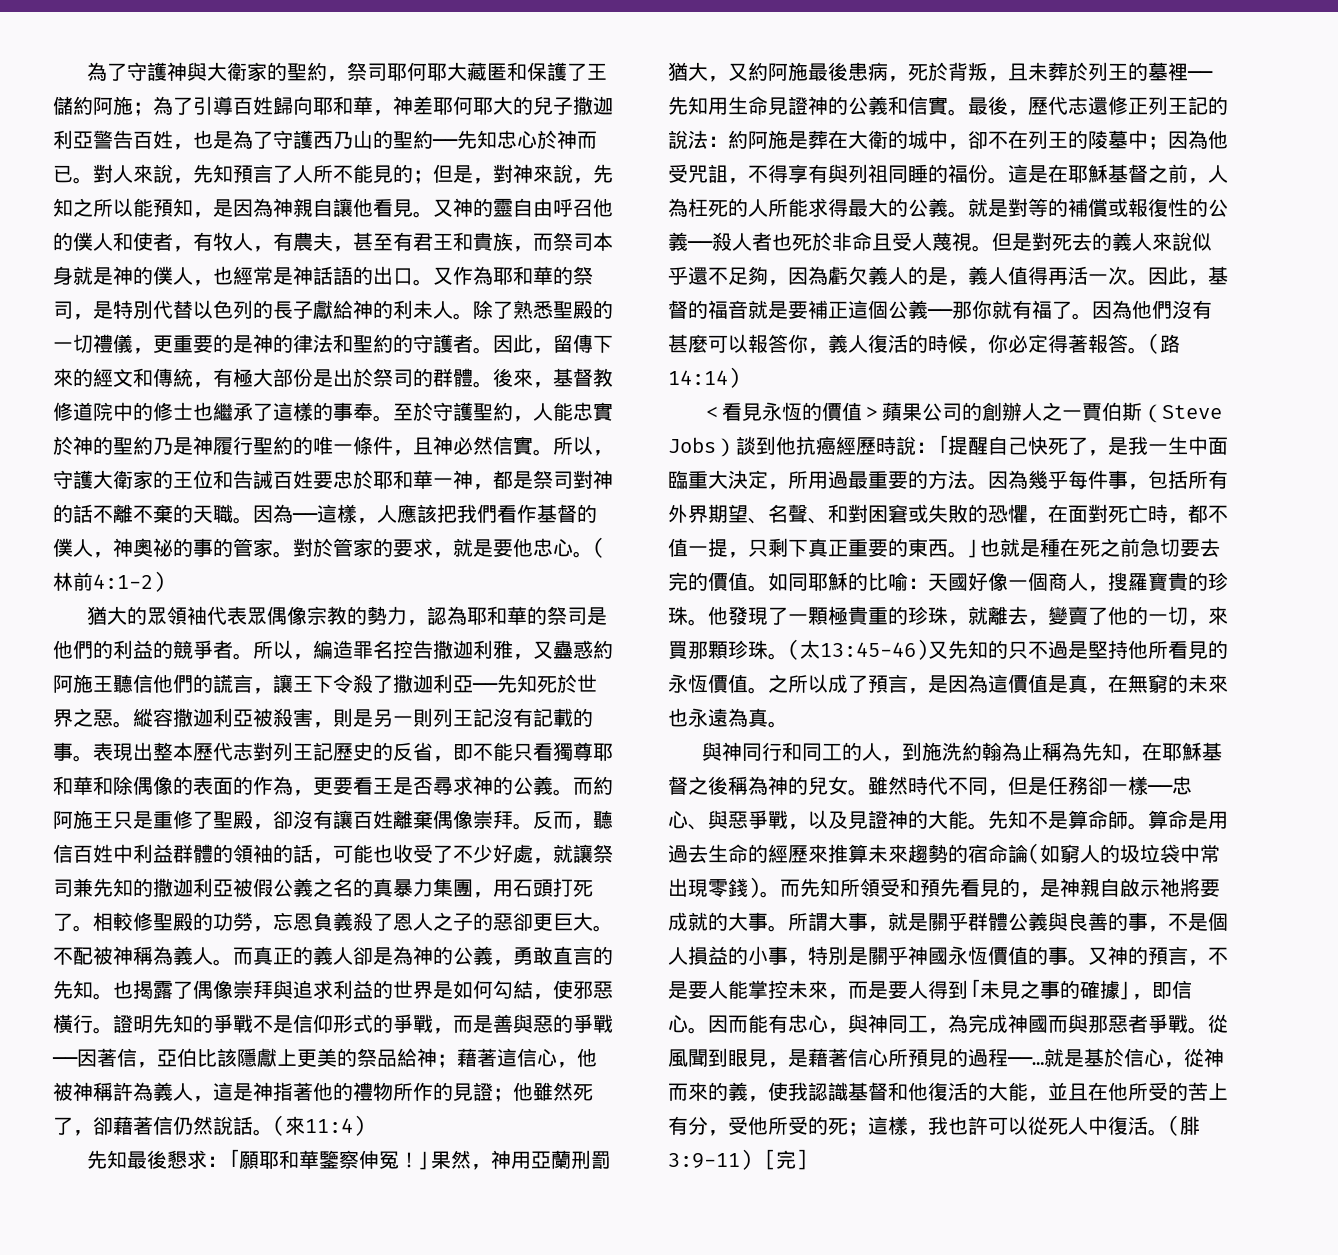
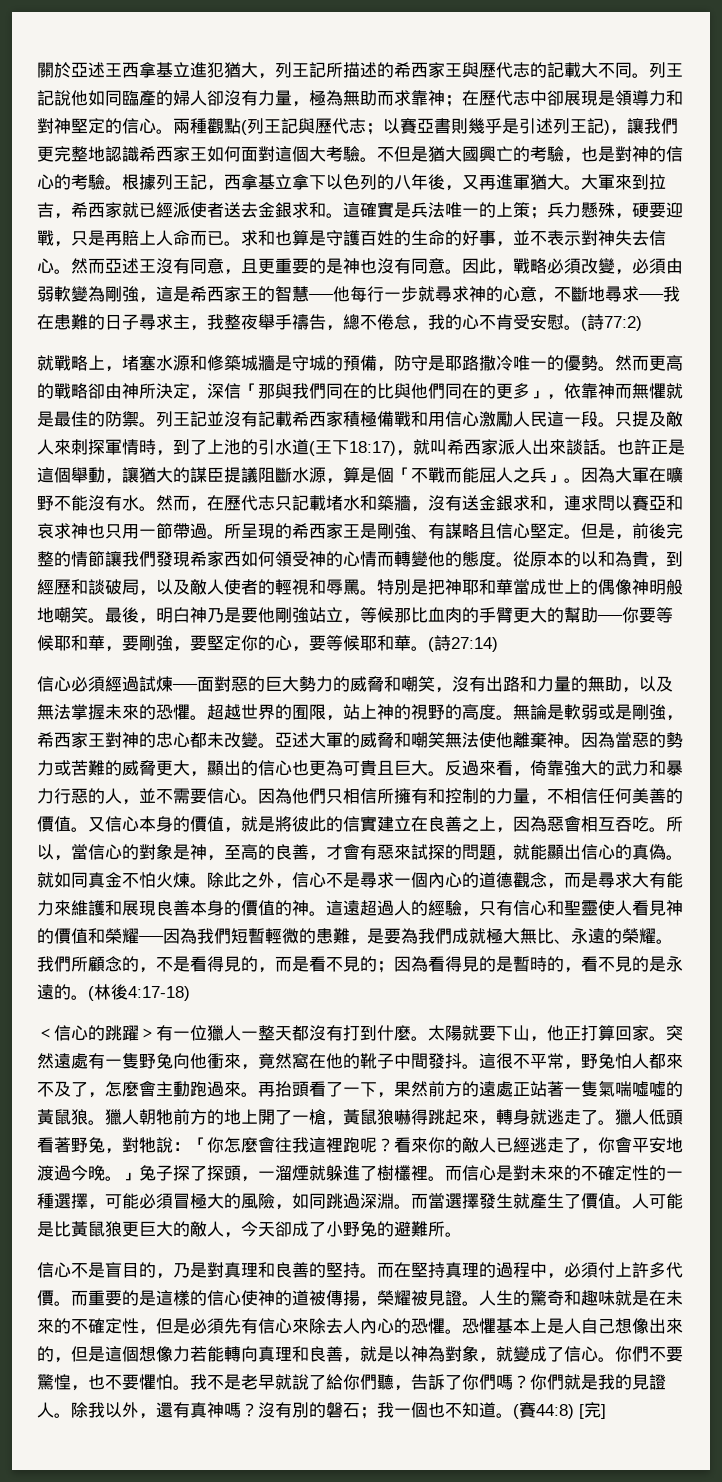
- 為了守護神與大衛家的聖約，祭司耶何耶大藏匿和保護了王儲約阿施；為了引導百姓歸向耶和華，神差耶何耶大的兒子撒迦利亞警告百姓，也是為了守護西乃山的聖約──先知忠心於神而已。對人來說，先知預言了人所不能見的；但是，對神來說，先知之所以能預知，是因為神親自讓他看見。又神的靈自由呼召他的僕人和使者，有牧人，有農夫，甚至有君王和貴族，而祭司本身就是神的僕人，也經常是神話語的出口。又作為耶和華的祭司，是特別代替以色列的長子獻給神的利未人。除了熟悉聖殿的一切禮儀，更重要的是神的律法和聖約的守護者。因此，留傳下來的經文和傳統，有極大部份是出於祭司的群體。後來，基督教修道院中的修士也繼承了這樣的事奉。至於守護聖約，人能忠實於神的聖約乃是神履行聖約的唯一條件，且神必然信實。所以，守護大衛家的王位和告誡百姓要忠於耶和華一神，都是祭司對神的話不離不棄的天職。因為──這樣，人應該把我們看作基督的僕人，神奧祕的事的管家。對於管家的要求，就是要他忠心。(林前4:1-2)
- 猶大的眾領袖代表眾偶像宗教的勢力，認為耶和華的祭司是他們的利益的競爭者。所以，編造罪名控告撒迦利雅，又蠱惑約阿施王聽信他們的謊言，讓王下令殺了撒迦利亞──先知死於世界之惡。縱容撒迦利亞被殺害，則是另一則列王記沒有記載的事。表現出整本歷代志對列王記歷史的反省，即不能只看獨尊耶和華和除偶像的表面的作為，更要看王是否尋求神的公義。而約阿施王只是重修了聖殿，卻沒有讓百姓離棄偶像崇拜。反而，聽信百姓中利益群體的領袖的話，可能也收受了不少好處，就讓祭司兼先知的撒迦利亞被假公義之名的真暴力集團，用石頭打死了。相較修聖殿的功勞，忘恩負義殺了恩人之子的惡卻更巨大。不配被神稱為義人。而真正的義人卻是為神的公義，勇敢直言的先知。也揭露了偶像崇拜與追求利益的世界是如何勾結，使邪惡橫行。證明先知的爭戰不是信仰形式的爭戰，而是善與惡的爭戰──因著信，亞伯比該隱獻上更美的祭品給神；藉著這信心，他被神稱許為義人，這是神指著他的禮物所作的見證；他雖然死了，卻藉著信仍然說話。(來11:4)
- 先知最後懇求：「願耶和華鑒察伸冤！」果然，神用亞蘭刑罰猶大，又約阿施最後患病，死於背叛，且未葬於列王的墓裡──先知用生命見證神的公義和信實。最後，歷代志還修正列王記的說法：約阿施是葬在大衛的城中，卻不在列王的陵墓中；因為他受咒詛，不得享有與列祖同睡的福份。這是在耶穌基督之前，人為枉死的人所能求得最大的公義。就是對等的補償或報復性的公義──殺人者也死於非命且受人蔑視。但是對死去的義人來說似乎還不足夠，因為虧欠義人的是，義人值得再活一次。因此，基督的福音就是要補正這個公義──那你就有福了。因為他們沒有甚麼可以報答你，義人復活的時候，你必定得著報答。(路14:14)
- ＜看見永恆的價值＞蘋果公司的創辦人之一賈伯斯（Steve Jobs）談到他抗癌經歷時說：「提醒自己快死了，是我一生中面臨重大決定，所用過最重要的方法。因為幾乎每件事，包括所有外界期望、名聲、和對困窘或失敗的恐懼，在面對死亡時，都不值一提，只剩下真正重要的東西。」也就是種在死之前急切要去完的價值。如同耶穌的比喻：天國好像一個商人，搜羅寶貴的珍珠。他發現了一顆極貴重的珍珠，就離去，變賣了他的一切，來買那顆珍珠。(太13:45-46)又先知的只不過是堅持他所看見的永恆價值。之所以成了預言，是因為這價值是真，在無窮的未來也永遠為真。
- 與神同行和同工的人，到施洗約翰為止稱為先知，在耶穌基督之後稱為神的兒女。雖然時代不同，但是任務卻一樣──忠心、與惡爭戰，以及見證神的大能。先知不是算命師。算命是用過去生命的經歷來推算未來趨勢的宿命論(如窮人的圾垃袋中常出現零錢)。而先知所領受和預先看見的，是神親自啟示祂將要成就的大事。所謂大事，就是關乎群體公義與良善的事，不是個人損益的小事，特別是關乎神國永恆價值的事。又神的預言，不是要人能掌控未來，而是要人得到「未見之事的確據」，即信心。因而能有忠心，與神同工，為完成神國而與那惡者爭戰。從風聞到眼見，是藉著信心所預見的過程──…就是基於信心，從神而來的義，使我認識基督和他復活的大能，並且在他所受的苦上有分，受他所受的死；這樣，我也許可以從死人中復活。(腓3:9-11) [完]
+ 關於亞述王西拿基立進犯猶大，列王記所描述的希西家王與歷代志的記載大不同。列王記說他如同臨產的婦人卻沒有力量，極為無助而求靠神；在歷代志中卻展現是領導力和對神堅定的信心。兩種觀點(列王記與歷代志；以賽亞書則幾乎是引述列王記)，讓我們更完整地認識希西家王如何面對這個大考驗。不但是猶大國興亡的考驗，也是對神的信心的考驗。根據列王記，西拿基立拿下以色列的八年後，又再進軍猶大。大軍來到拉吉，希西家就已經派使者送去金銀求和。這確實是兵法唯一的上策；兵力懸殊，硬要迎戰，只是再賠上人命而已。求和也算是守護百姓的生命的好事，並不表示對神失去信心。然而亞述王沒有同意，且更重要的是神也沒有同意。因此，戰略必須改變，必須由弱軟變為剛強，這是希西家王的智慧──他每行一步就尋求神的心意，不斷地尋求──我在患難的日子尋求主，我整夜舉手禱告，總不倦怠，我的心不肯受安慰。(詩77:2)
+ 就戰略上，堵塞水源和修築城牆是守城的預備，防守是耶路撒冷唯一的優勢。然而更高的戰略卻由神所決定，深信「那與我們同在的比與他們同在的更多」，依靠神而無懼就是最佳的防禦。列王記並沒有記載希西家積極備戰和用信心激勵人民這一段。只提及敵人來刺探軍情時，到了上池的引水道(王下18:17)，就叫希西家派人出來談話。也許正是這個舉動，讓猶大的謀臣提議阻斷水源，算是個「不戰而能屈人之兵」。因為大軍在曠野不能沒有水。然而，在歷代志只記載堵水和築牆，沒有送金銀求和，連求問以賽亞和哀求神也只用一節帶過。所呈現的希西家王是剛強、有謀略且信心堅定。但是，前後完整的情節讓我們發現希家西如何領受神的心情而轉變他的態度。從原本的以和為貴，到經歷和談破局，以及敵人使者的輕視和辱罵。特別是把神耶和華當成世上的偶像神明般地嘲笑。最後，明白神乃是要他剛強站立，等候那比血肉的手臂更大的幫助──你要等候耶和華，要剛強，要堅定你的心，要等候耶和華。(詩27:14)
+ 信心必須經過試煉──面對惡的巨大勢力的威脅和嘲笑，沒有出路和力量的無助，以及無法掌握未來的恐懼。超越世界的囿限，站上神的視野的高度。無論是軟弱或是剛強，希西家王對神的忠心都未改變。亞述大軍的威脅和嘲笑無法使他離棄神。因為當惡的勢力或苦難的威脅更大，顯出的信心也更為可貴且巨大。反過來看，倚靠強大的武力和暴力行惡的人，並不需要信心。因為他們只相信所擁有和控制的力量，不相信任何美善的價值。又信心本身的價值，就是將彼此的信實建立在良善之上，因為惡會相互吞吃。所以，當信心的對象是神，至高的良善，才會有惡來試探的問題，就能顯出信心的真偽。就如同真金不怕火煉。除此之外，信心不是尋求一個內心的道德觀念，而是尋求大有能力來維護和展現良善本身的價值的神。這遠超過人的經驗，只有信心和聖靈使人看見神的價值和榮耀──因為我們短暫輕微的患難，是要為我們成就極大無比、永遠的榮耀。我們所顧念的，不是看得見的，而是看不見的；因為看得見的是暫時的，看不見的是永遠的。(林後4:17-18)
+ ＜信心的跳躍＞有一位獵人一整天都沒有打到什麼。太陽就要下山，他正打算回家。突然遠處有一隻野兔向他衝來，竟然窩在他的靴子中間發抖。這很不平常，野兔怕人都來不及了，怎麼會主動跑過來。再抬頭看了一下，果然前方的遠處正站著一隻氣喘噓噓的黃鼠狼。獵人朝牠前方的地上開了一槍，黃鼠狼嚇得跳起來，轉身就逃走了。獵人低頭看著野兔，對牠說：「你怎麼會往我這裡跑呢？看來你的敵人已經逃走了，你會平安地渡過今晚。」兔子探了探頭，一溜煙就躲進了樹欉裡。而信心是對未來的不確定性的一種選擇，可能必須冒極大的風險，如同跳過深淵。而當選擇發生就產生了價值。人可能是比黃鼠狼更巨大的敵人，今天卻成了小野兔的避難所。
+ 信心不是盲目的，乃是對真理和良善的堅持。而在堅持真理的過程中，必須付上許多代價。而重要的是這樣的信心使神的道被傳揚，榮耀被見證。人生的驚奇和趣味就是在未來的不確定性，但是必須先有信心來除去人內心的恐懼。恐懼基本上是人自己想像出來的，但是這個想像力若能轉向真理和良善，就是以神為對象，就變成了信心。你們不要驚惶，也不要懼怕。我不是老早就說了給你們聽，告訴了你們嗎？你們就是我的見證人。除我以外，還有真神嗎？沒有別的磐石；我一個也不知道。(賽44:8) [完]

